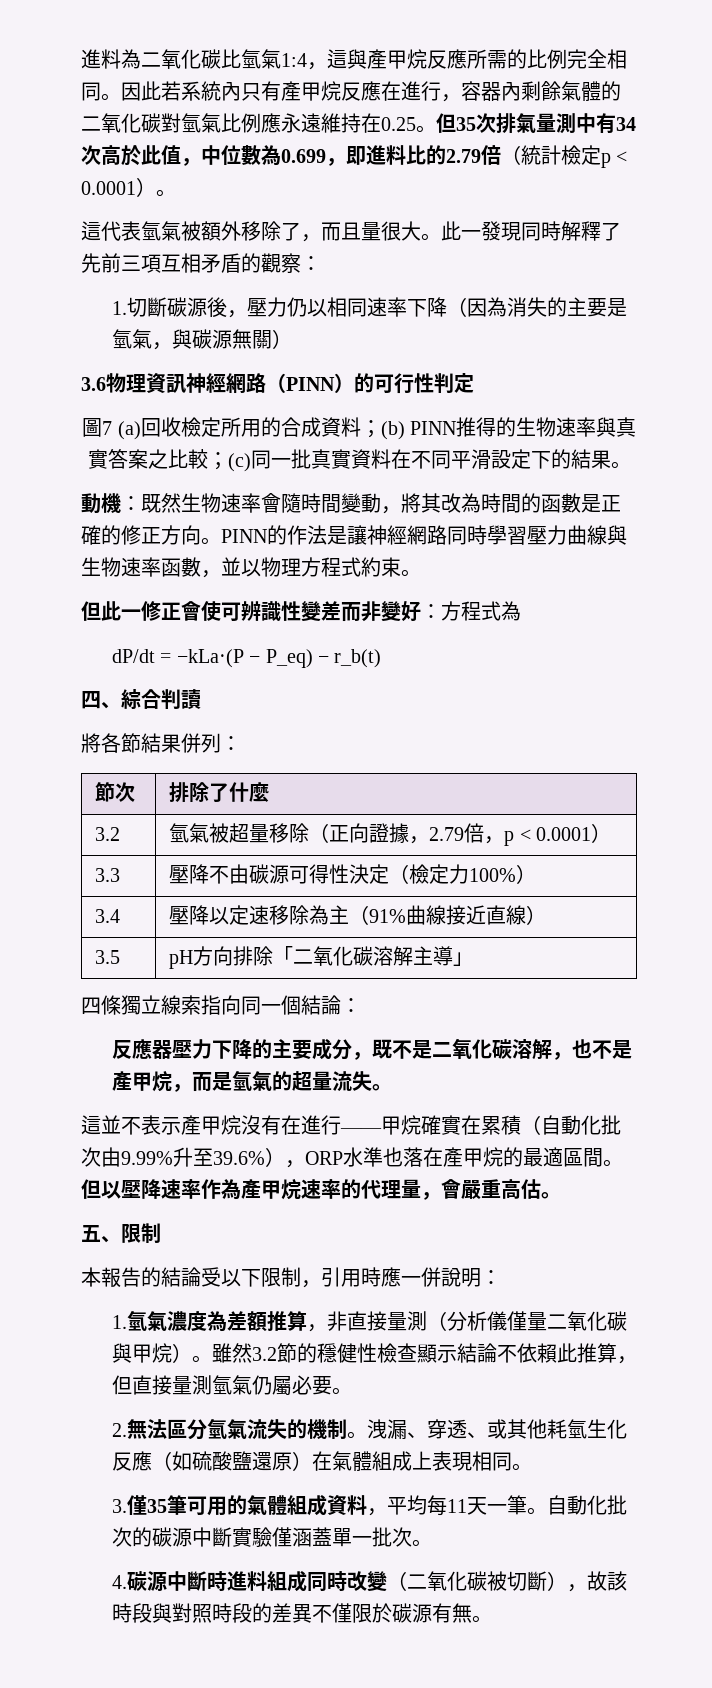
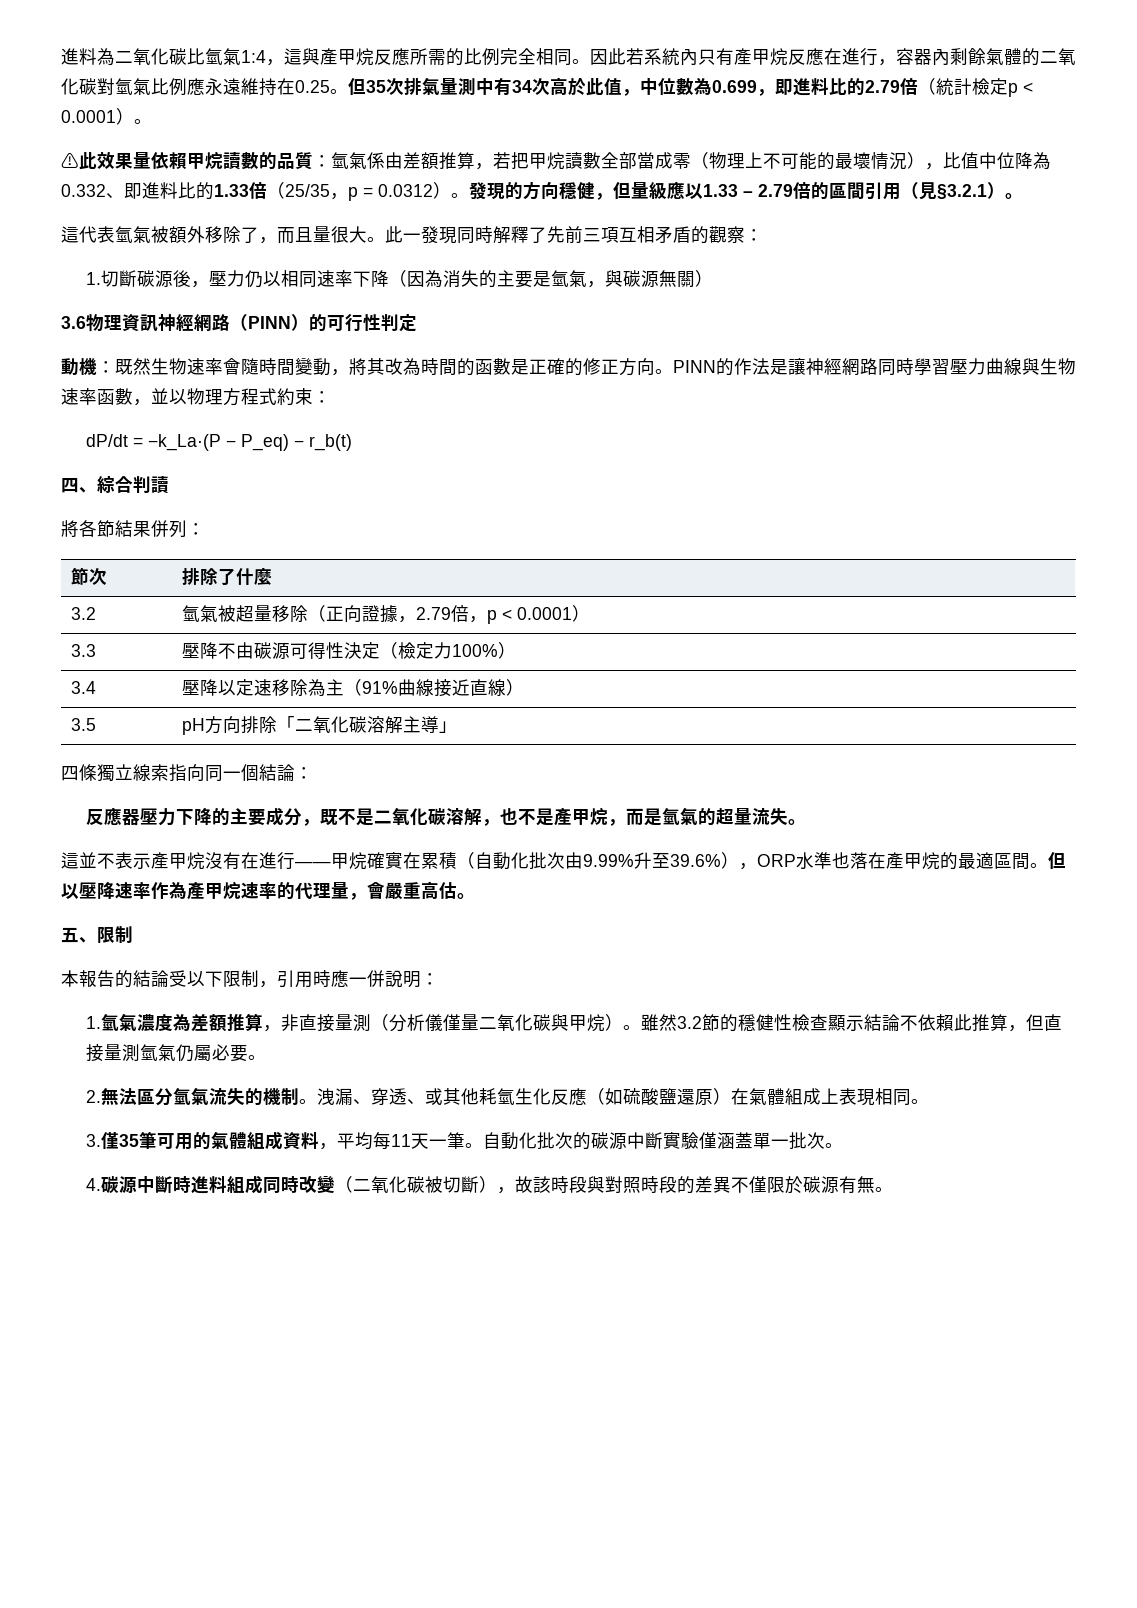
+ ⚠此效果量依賴甲烷讀數的品質：氫氣係由差額推算，若把甲烷讀數全部當成零（物理上不可能的最壞情況），比值中位降為0.332、即進料比的1.33倍（25/35，p = 0.0312）。發現的方向穩健，但量級應以1.33 – 2.79倍的區間引用（見§3.2.1）。
- 圖7 (a)回收檢定所用的合成資料；(b) PINN推得的生物速率與真實答案之比較；(c)同一批真實資料在不同平滑設定下的結果。
- PINN的作法是讓神經網路同時學習壓力曲線與生物速率函數，並以物理方程式約束。
- 但此一修正會使可辨識性變差而非變好：方程式為
+ PINN的作法是讓神經網路同時學習壓力曲線與生物速率函數，並以物理方程式約束：
- dP/dt = −kLa·(P − P_eq) − r_b(t)
+ dP/dt = −k_La·(P − P_eq) − r_b(t)

